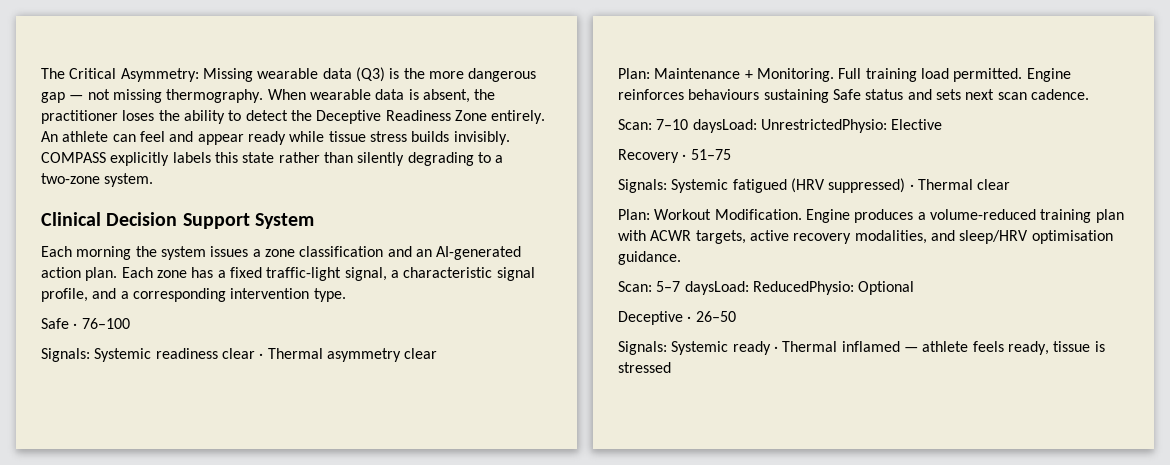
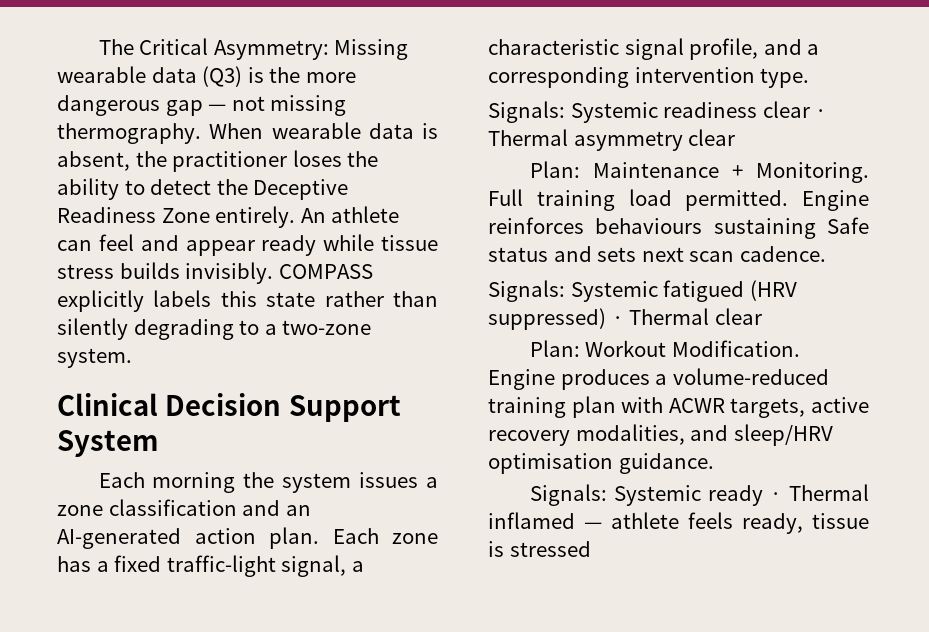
- Safe · 76–100
- Scan: 7–10 daysLoad: UnrestrictedPhysio: Elective
- Recovery · 51–75
- Scan: 5–7 daysLoad: ReducedPhysio: Optional
- Deceptive · 26–50

